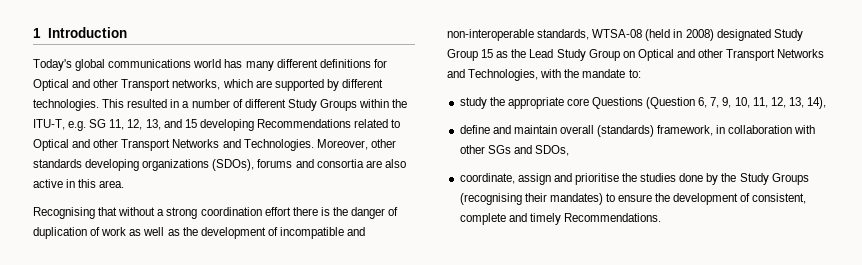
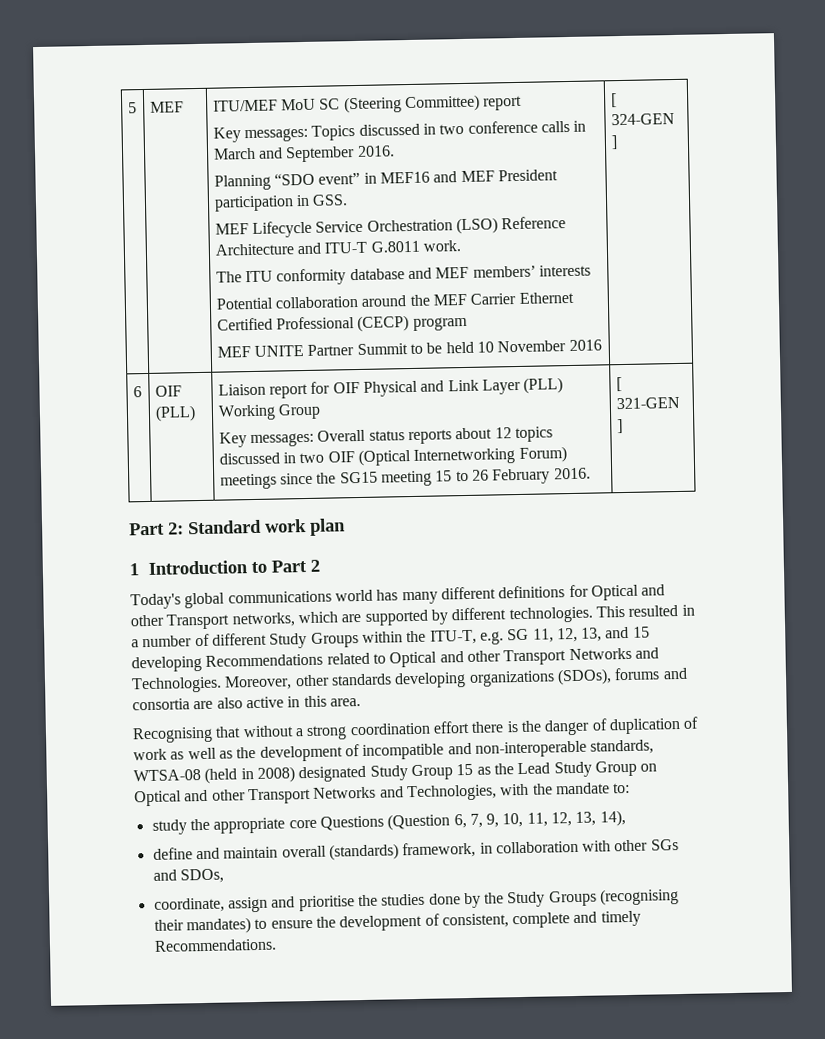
+ 5 | MEF | ITU/MEF MoU SC (Steering Committee) report
+ Key messages: Topics discussed in two conference calls in March and September 2016.
+ Planning “SDO event” in MEF16 and MEF President participation in GSS.
+ MEF Lifecycle Service Orchestration (LSO) Reference Architecture and ITU-T G.8011 work.
+ The ITU conformity database and MEF members’ interests
+ Potential collaboration around the MEF Carrier Ethernet Certified Professional (CECP) program
+ MEF UNITE Partner Summit to be held 10 November 2016 | [ 324-GEN ]
+ 6 | OIF (PLL) | Liaison report for OIF Physical and Link Layer (PLL) Working Group
+ Key messages: Overall status reports about 12 topics discussed in two OIF (Optical Internetworking Forum) meetings since the SG15 meeting 15 to 26 February 2016. | [ 321-GEN ]
+ Part 2: Standard work plan
- 1 Introduction
+ 1 Introduction to Part 2

